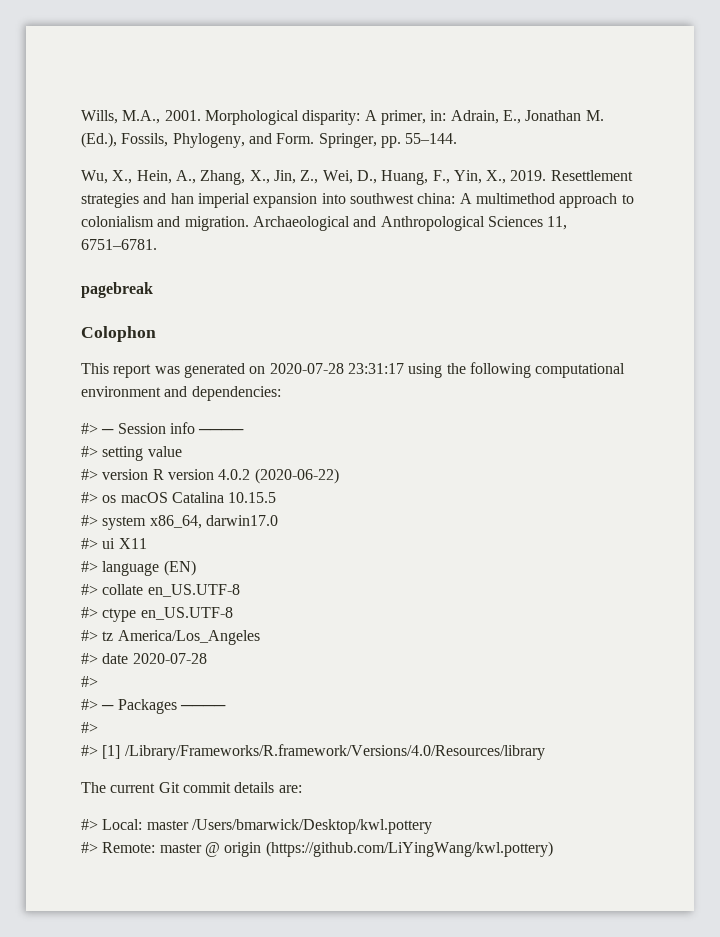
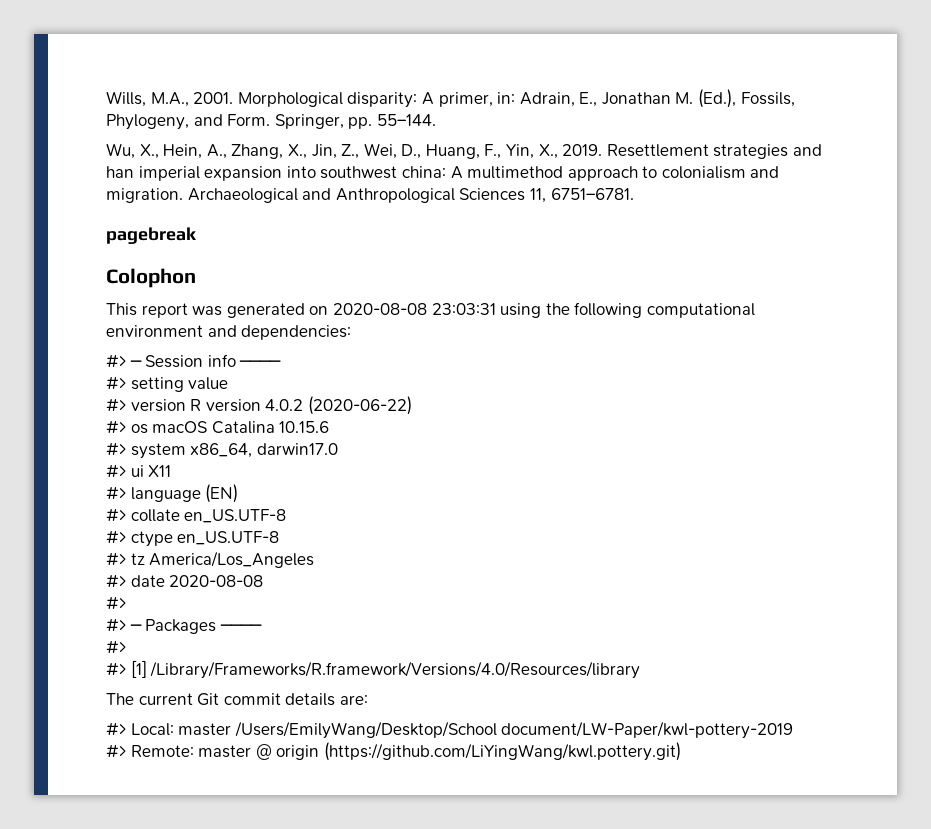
- This report was generated on 2020-07-28 23:31:17 using the following computational environment and dependencies:
+ This report was generated on 2020-08-08 23:03:31 using the following computational environment and dependencies:
- #> os macOS Catalina 10.15.5
+ #> os macOS Catalina 10.15.6
- #> date 2020-07-28
+ #> date 2020-08-08
- #> Local: master /Users/bmarwick/Desktop/kwl.pottery
+ #> Local: master /Users/EmilyWang/Desktop/School document/LW-Paper/kwl-pottery-2019
- #> Remote: master @ origin (https://github.com/LiYingWang/kwl.pottery)
+ #> Remote: master @ origin (https://github.com/LiYingWang/kwl.pottery.git)

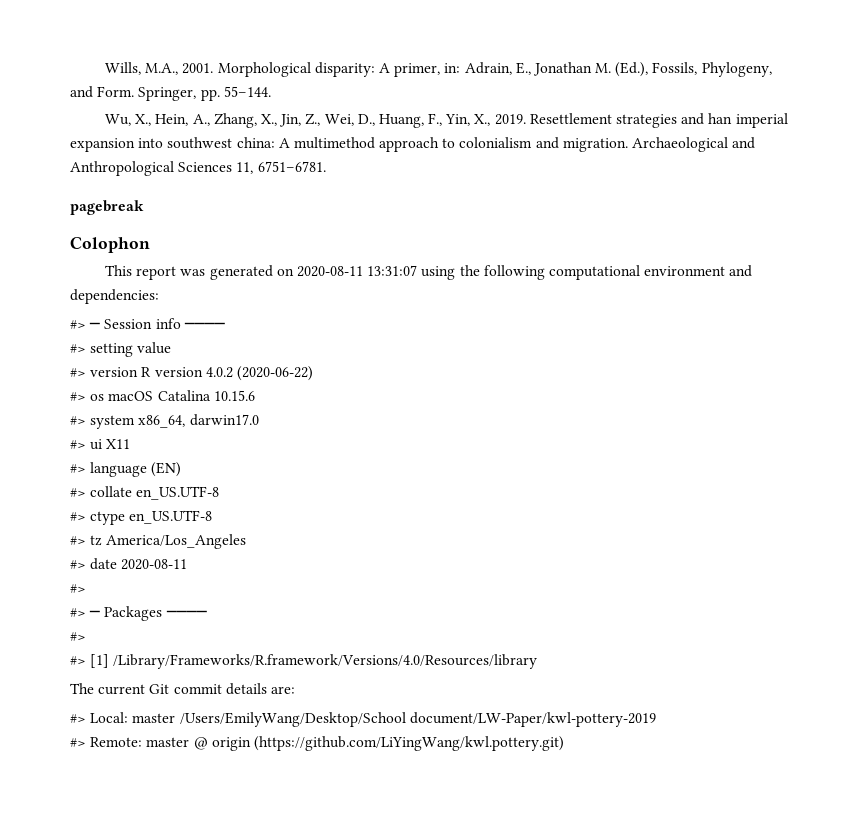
- This report was generated on 2020-08-08 23:03:31 using the following computational environment and dependencies:
+ This report was generated on 2020-08-11 13:31:07 using the following computational environment and dependencies:
- #> date 2020-08-08
+ #> date 2020-08-11

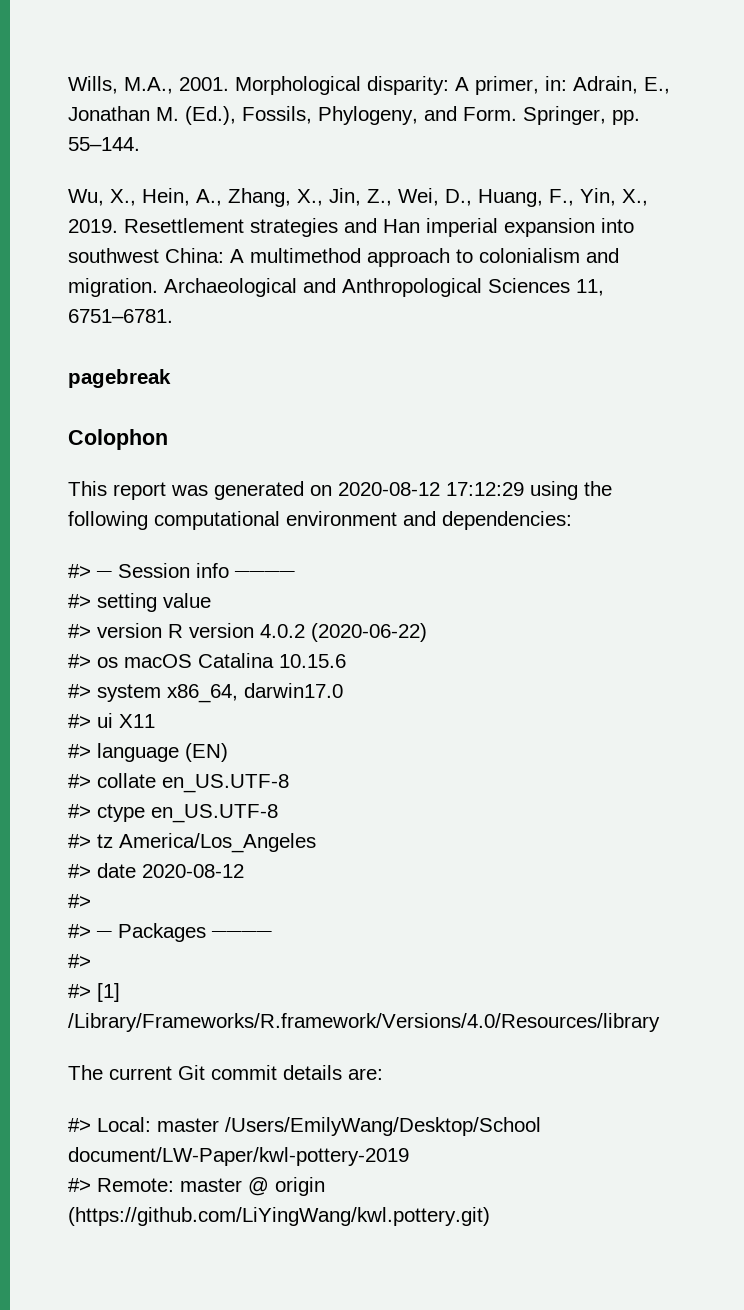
- Resettlement strategies and han imperial expansion into southwest china: A multimethod approach to colonialism and migration.
+ Resettlement strategies and Han imperial expansion into southwest China: A multimethod approach to colonialism and migration.
- This report was generated on 2020-08-11 13:31:07 using the following computational environment and dependencies:
+ This report was generated on 2020-08-12 17:12:29 using the following computational environment and dependencies:
- #> date 2020-08-11
+ #> date 2020-08-12

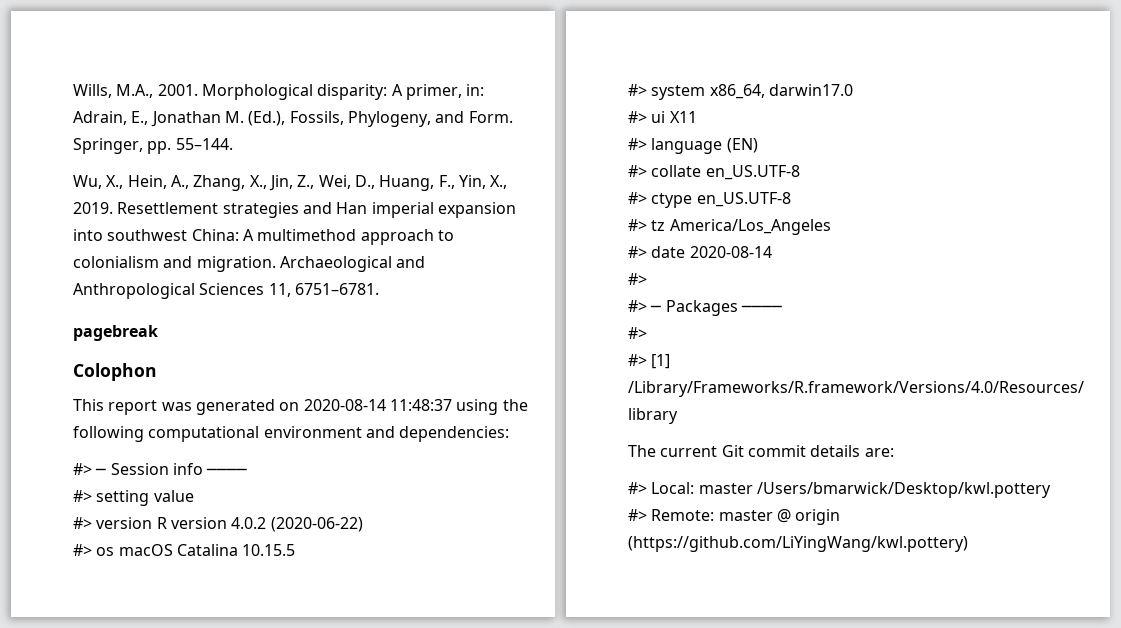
- This report was generated on 2020-08-12 17:12:29 using the following computational environment and dependencies:
+ This report was generated on 2020-08-14 11:48:37 using the following computational environment and dependencies:
- #> os macOS Catalina 10.15.6
+ #> os macOS Catalina 10.15.5
- #> date 2020-08-12
+ #> date 2020-08-14
- #> Local: master /Users/EmilyWang/Desktop/School document/LW-Paper/kwl-pottery-2019
+ #> Local: master /Users/bmarwick/Desktop/kwl.pottery
- #> Remote: master @ origin (https://github.com/LiYingWang/kwl.pottery.git)
+ #> Remote: master @ origin (https://github.com/LiYingWang/kwl.pottery)

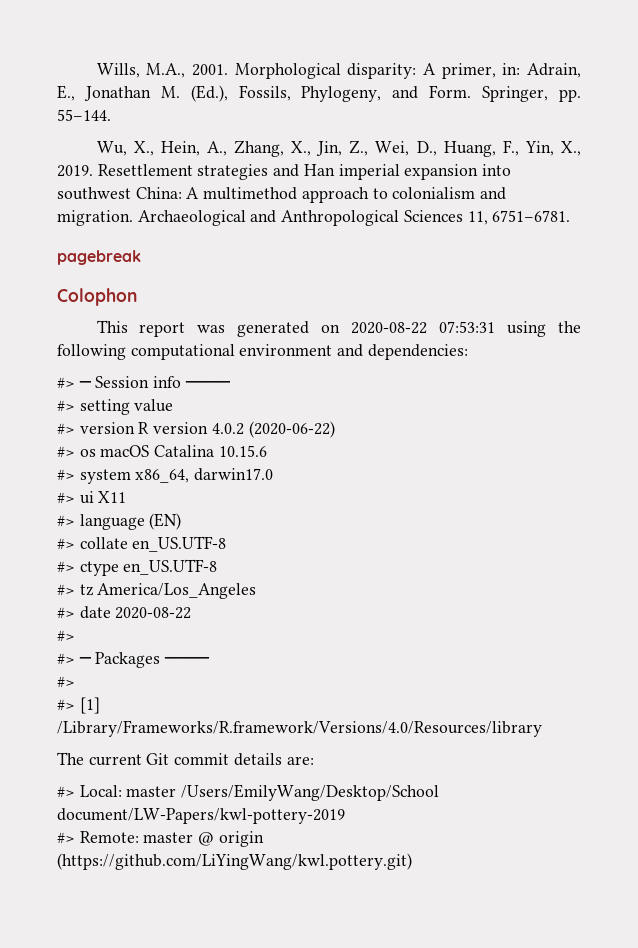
- This report was generated on 2020-08-14 11:48:37 using the following computational environment and dependencies:
+ This report was generated on 2020-08-22 07:53:31 using the following computational environment and dependencies:
- #> os macOS Catalina 10.15.5
+ #> os macOS Catalina 10.15.6
- #> date 2020-08-14
+ #> date 2020-08-22
- #> Local: master /Users/bmarwick/Desktop/kwl.pottery
+ #> Local: master /Users/EmilyWang/Desktop/School document/LW-Papers/kwl-pottery-2019
- #> Remote: master @ origin (https://github.com/LiYingWang/kwl.pottery)
+ #> Remote: master @ origin (https://github.com/LiYingWang/kwl.pottery.git)

